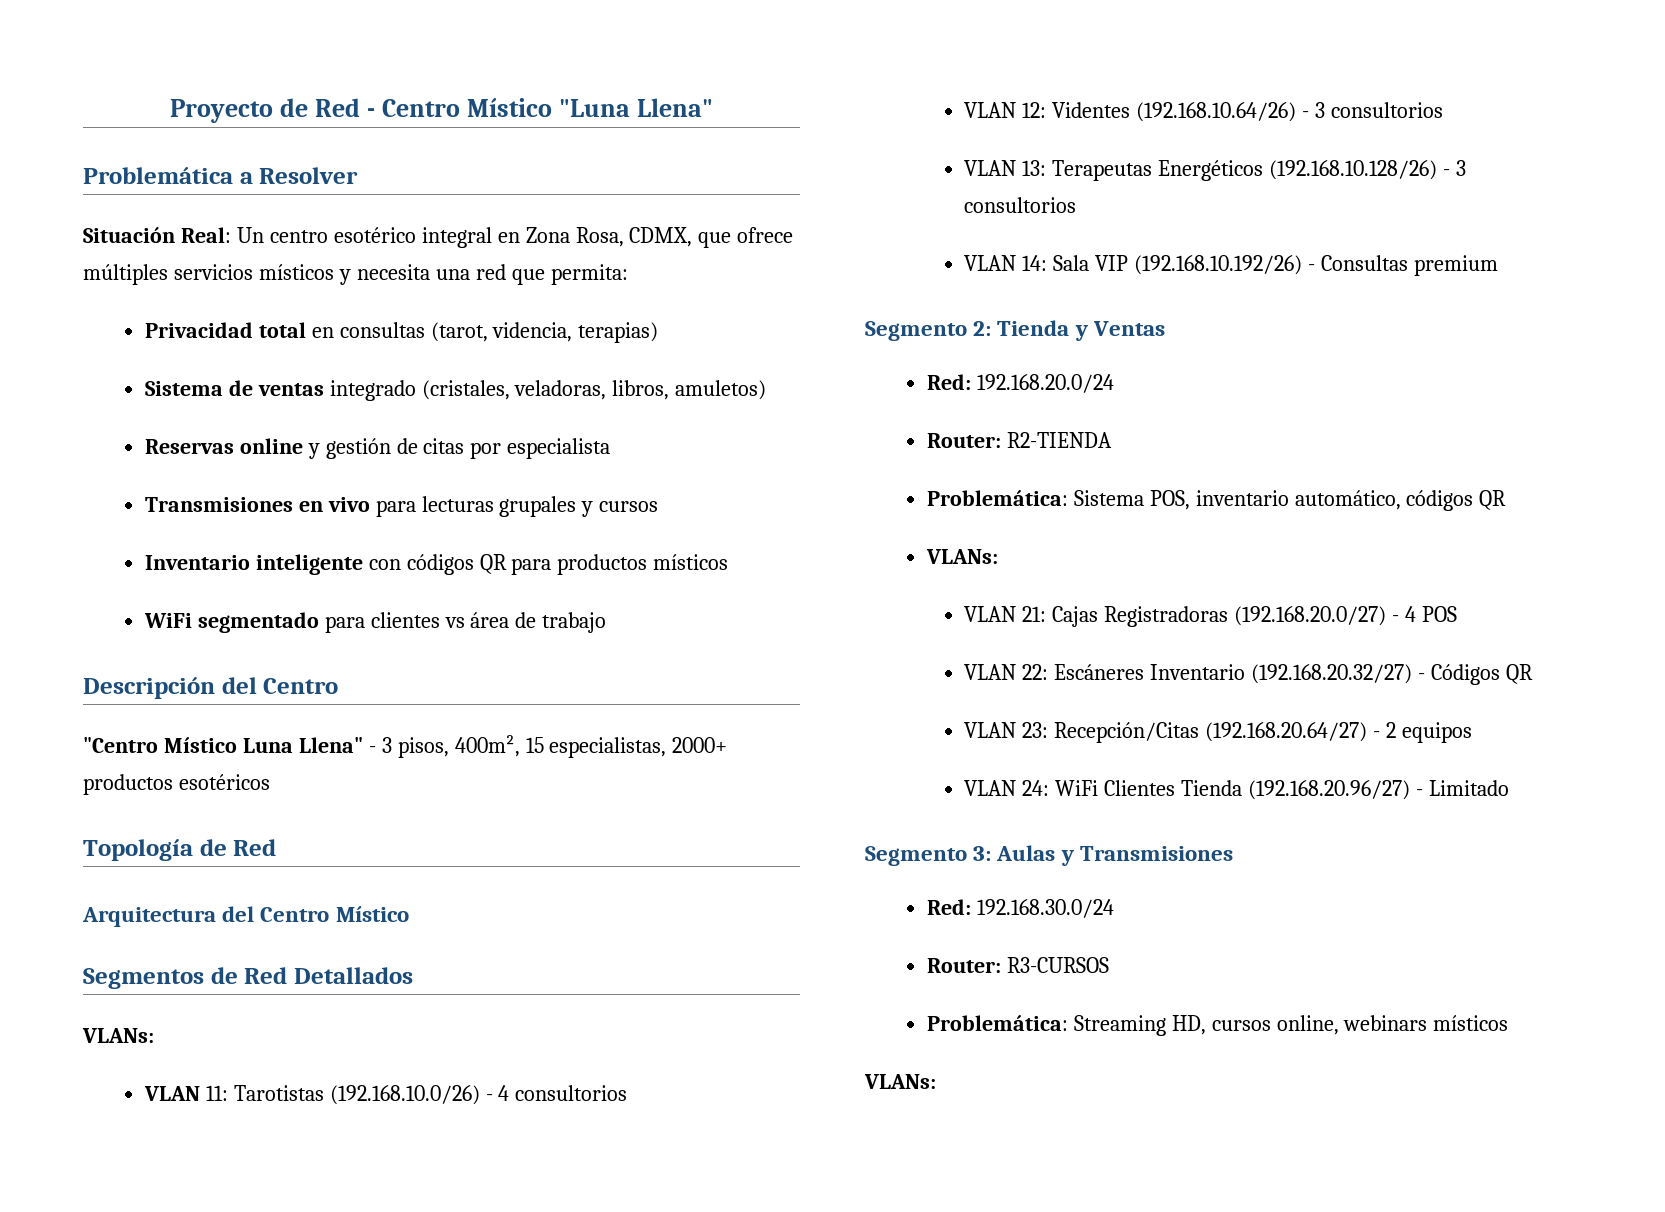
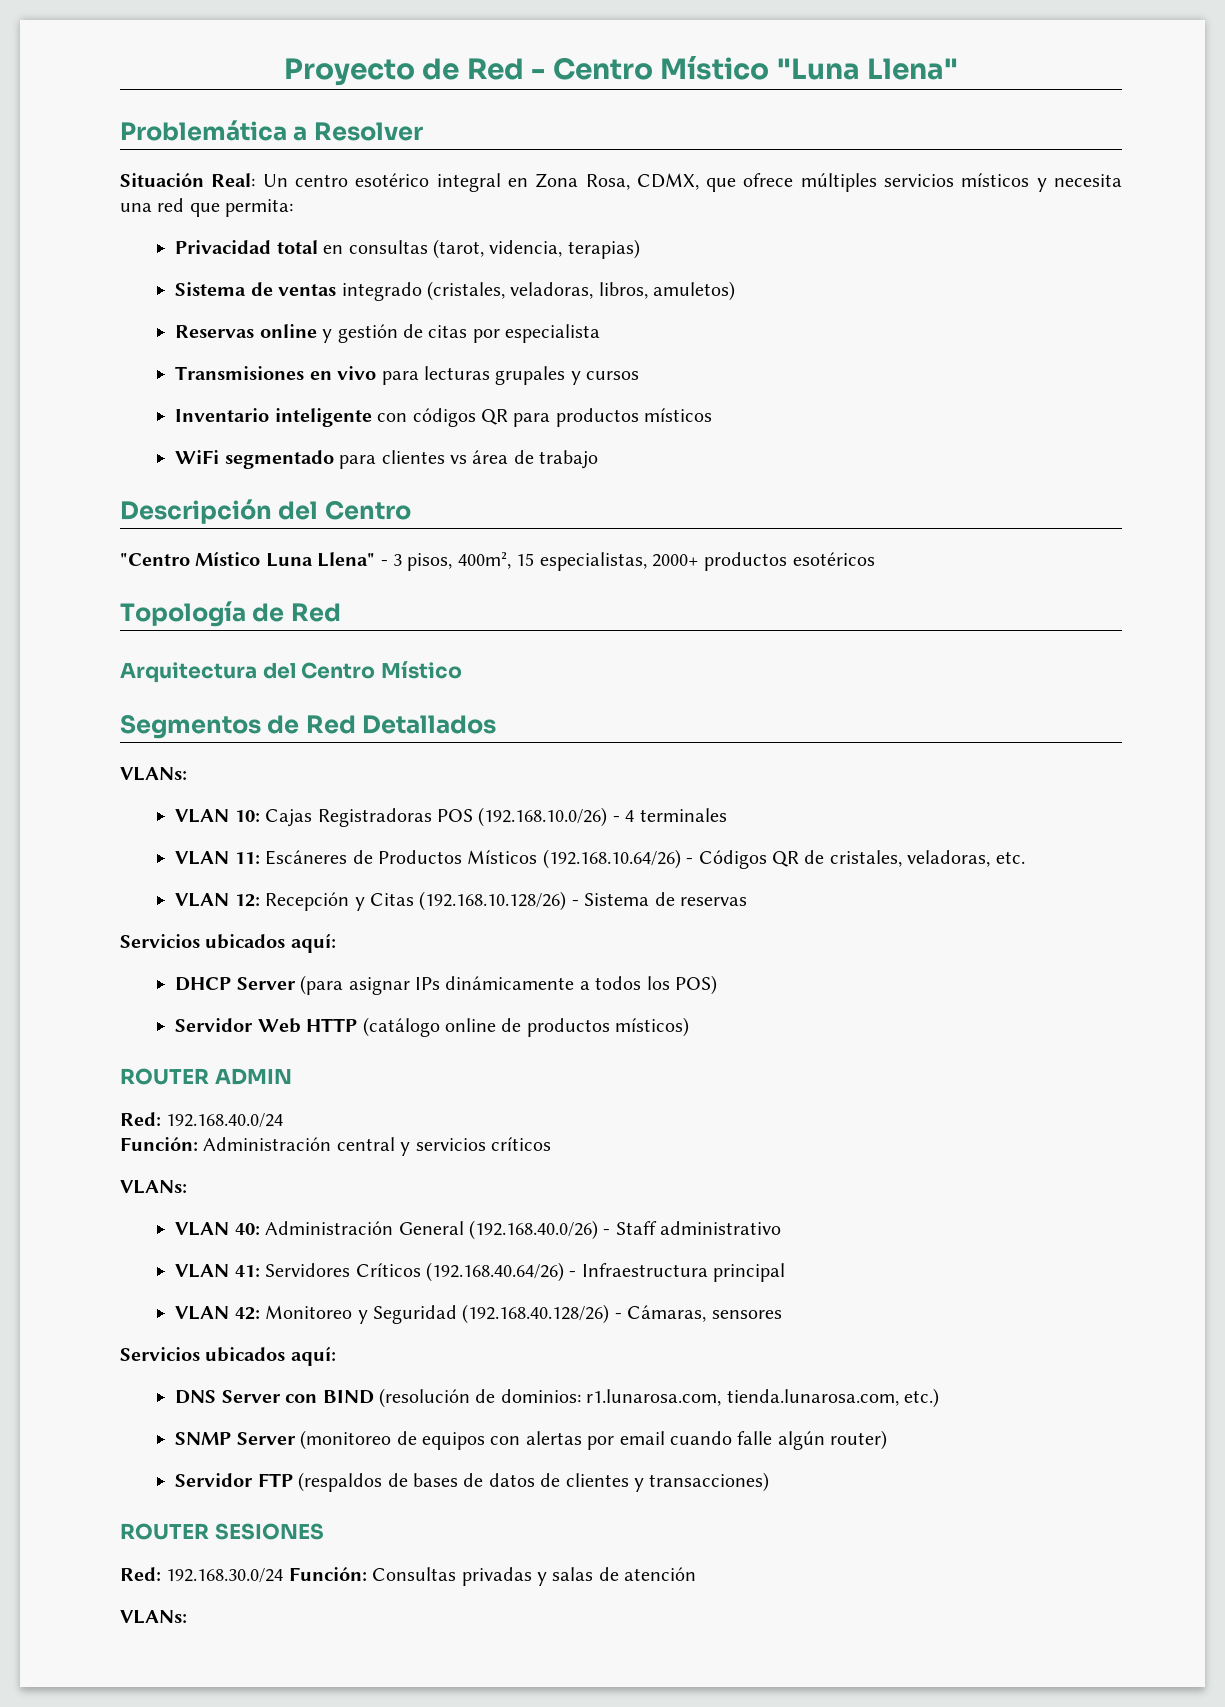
- VLAN 11: Tarotistas (192.168.10.0/26) - 4 consultorios
- VLAN 12: Videntes (192.168.10.64/26) - 3 consultorios
- VLAN 13: Terapeutas Energéticos (192.168.10.128/26) - 3 consultorios
- VLAN 14: Sala VIP (192.168.10.192/26) - Consultas premium
- Segmento 2: Tienda y Ventas
- Red: 192.168.20.0/24
- Router: R2-TIENDA
- Problemática: Sistema POS, inventario automático, códigos QR
+ VLAN 10: Cajas Registradoras POS (192.168.10.0/26) - 4 terminales
+ VLAN 11: Escáneres de Productos Místicos (192.168.10.64/26) - Códigos QR de cristales, veladoras, etc.
+ VLAN 12: Recepción y Citas (192.168.10.128/26) - Sistema de reservas
+ Servicios ubicados aquí:
+ DHCP Server (para asignar IPs dinámicamente a todos los POS)
+ Servidor Web HTTP (catálogo online de productos místicos)
+ ROUTER ADMIN
+ Red: 192.168.40.0/24
+ Función: Administración central y servicios críticos
  VLANs:
- VLAN 21: Cajas Registradoras (192.168.20.0/27) - 4 POS
- VLAN 22: Escáneres Inventario (192.168.20.32/27) - Códigos QR
- VLAN 23: Recepción/Citas (192.168.20.64/27) - 2 equipos
- VLAN 24: WiFi Clientes Tienda (192.168.20.96/27) - Limitado
- Segmento 3: Aulas y Transmisiones
- Red: 192.168.30.0/24
- Router: R3-CURSOS
- Problemática: Streaming HD, cursos online, webinars místicos
+ VLAN 40: Administración General (192.168.40.0/26) - Staff administrativo
+ VLAN 41: Servidores Críticos (192.168.40.64/26) - Infraestructura principal
+ VLAN 42: Monitoreo y Seguridad (192.168.40.128/26) - Cámaras, sensores
+ Servicios ubicados aquí:
+ DNS Server con BIND (resolución de dominios: r1.lunarosa.com, tienda.lunarosa.com, etc.)
+ SNMP Server (monitoreo de equipos con alertas por email cuando falle algún router)
+ Servidor FTP (respaldos de bases de datos de clientes y transacciones)
+ ROUTER SESIONES
+ Red: 192.168.30.0/24 Función: Consultas privadas y salas de atención

